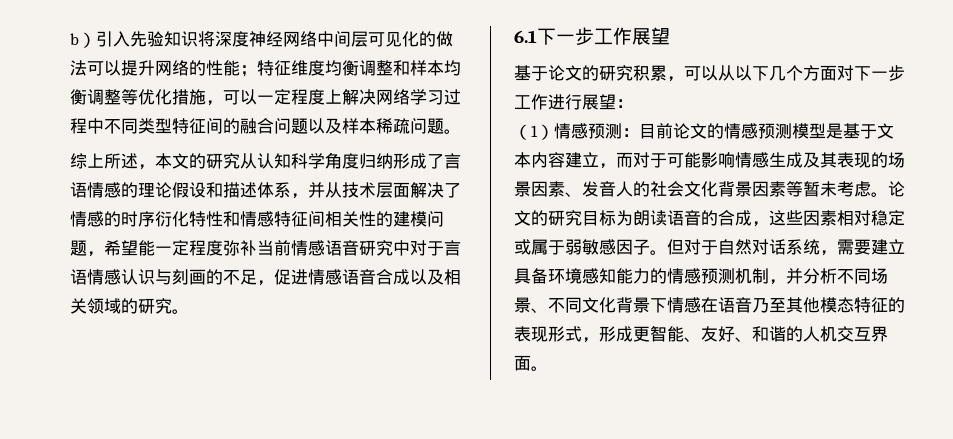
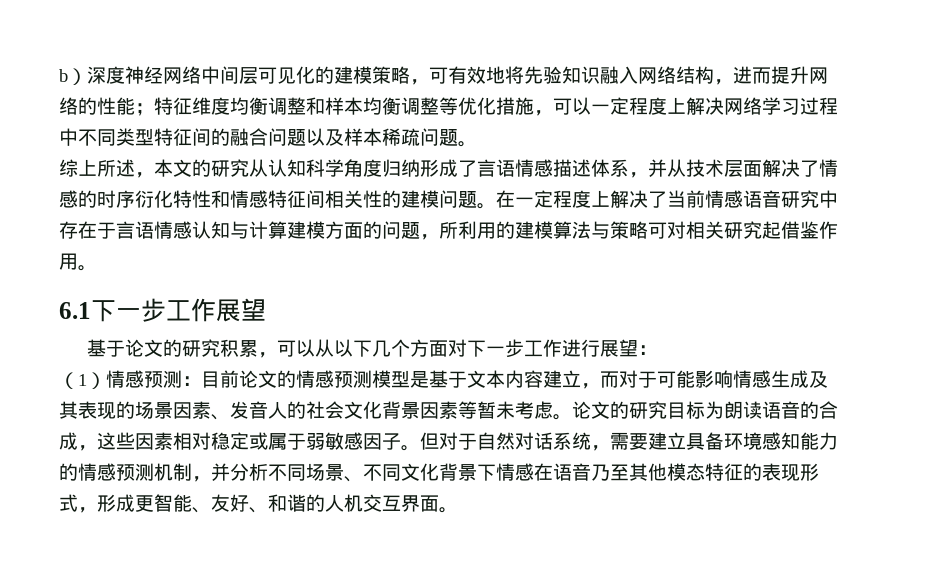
- b）引入先验知识将深度神经网络中间层可见化的做法可以提升网络的性能；特征维度均衡调整和样本均衡调整等优化措施，可以一定程度上解决网络学习过程中不同类型特征间的融合问题以及样本稀疏问题。
+ b）深度神经网络中间层可见化的建模策略，可有效地将先验知识融入网络结构，进而提升网络的性能；特征维度均衡调整和样本均衡调整等优化措施，可以一定程度上解决网络学习过程中不同类型特征间的融合问题以及样本稀疏问题。
- 综上所述，本文的研究从认知科学角度归纳形成了言语情感的理论假设和描述体系，并从技术层面解决了情感的时序衍化特性和情感特征间相关性的建模问题，希望能一定程度弥补当前情感语音研究中对于言语情感认识与刻画的不足，促进情感语音合成以及相关领域的研究。
+ 综上所述，本文的研究从认知科学角度归纳形成了言语情感描述体系，并从技术层面解决了情感的时序衍化特性和情感特征间相关性的建模问题。在一定程度上解决了当前情感语音研究中存在于言语情感认知与计算建模方面的问题，所利用的建模算法与策略可对相关研究起借鉴作用。

